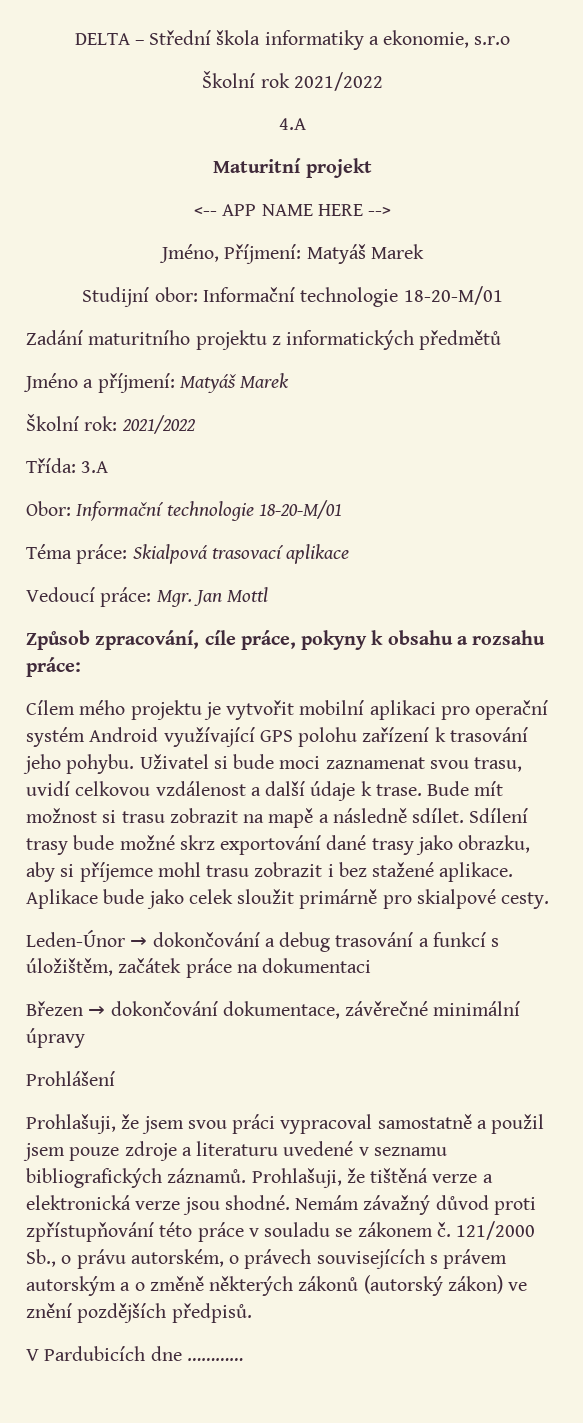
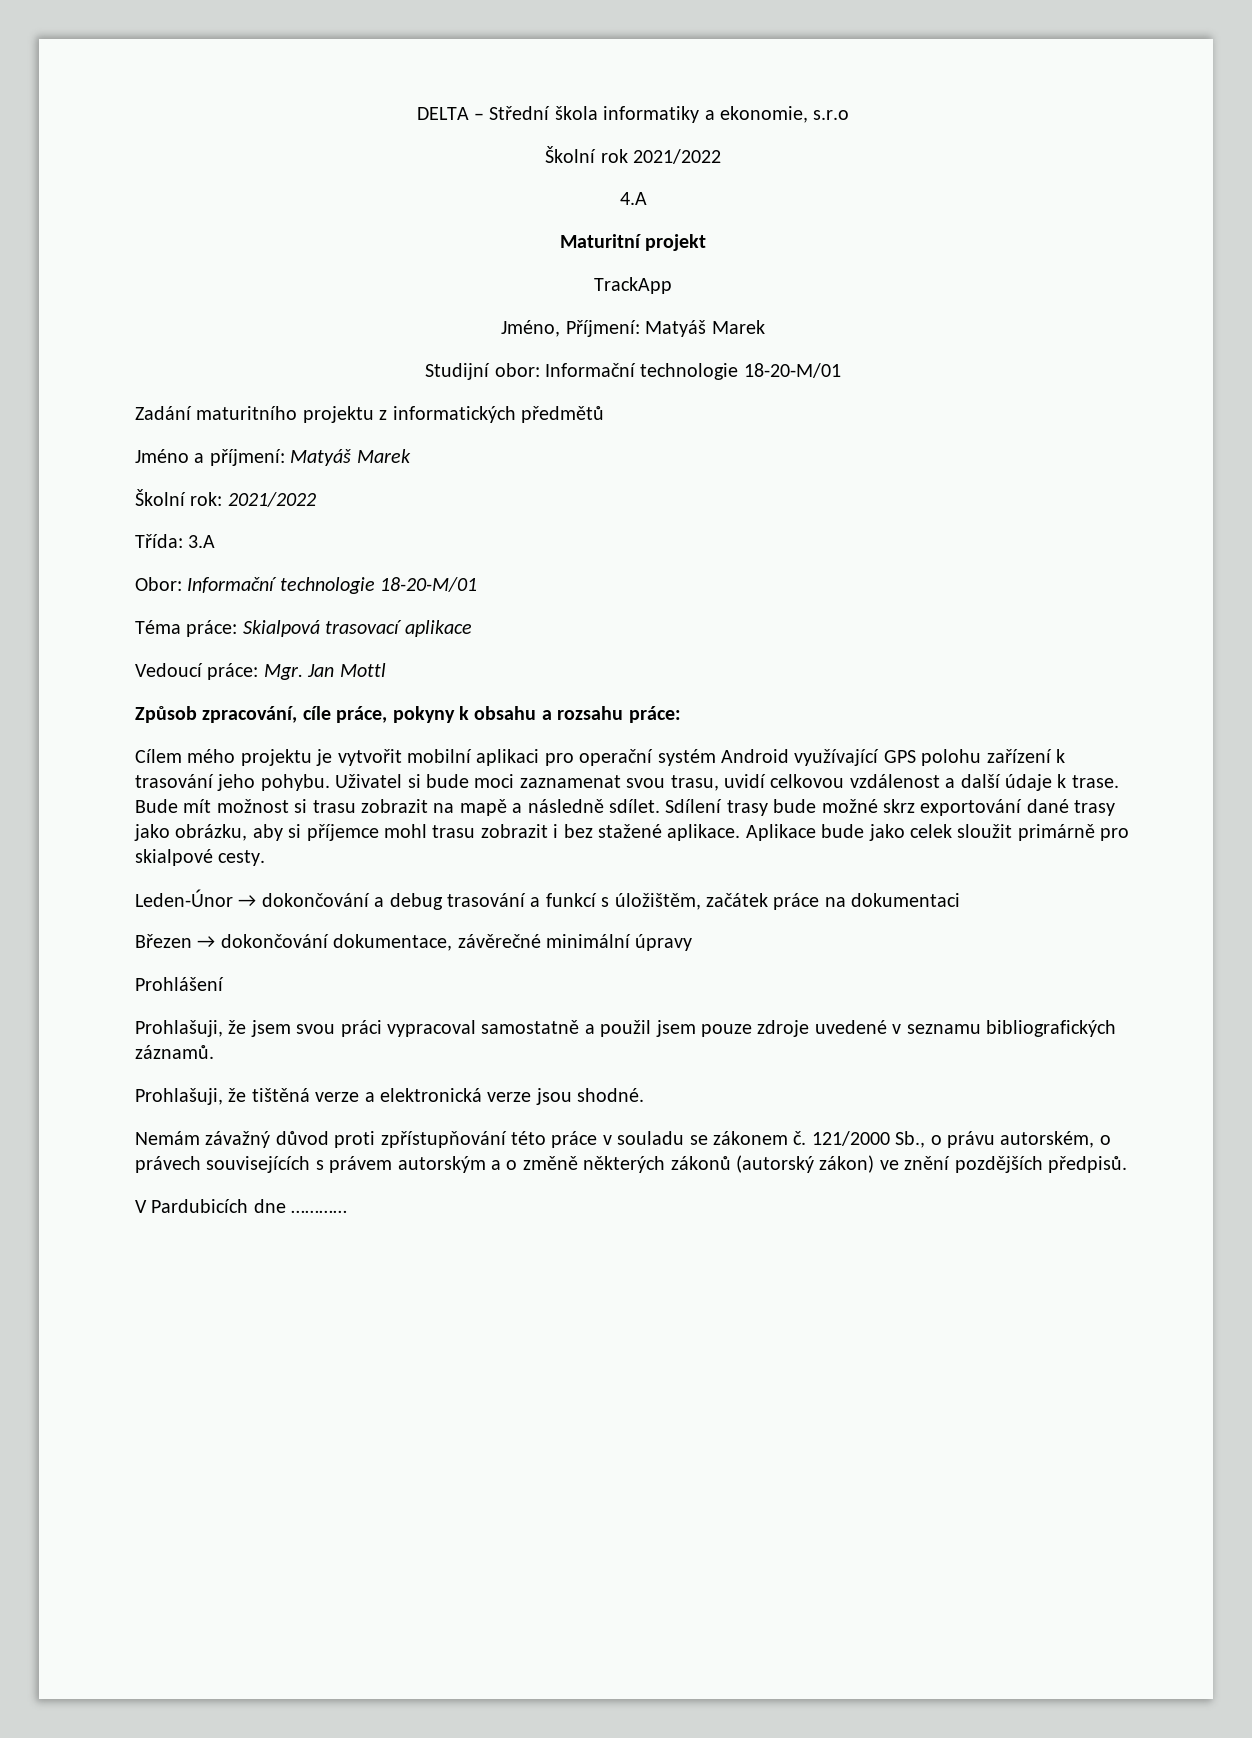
- <-- APP NAME HERE -->
+ TrackApp
- Sdílení trasy bude možné skrz exportování dané trasy jako obrazku, aby si příjemce mohl trasu zobrazit i bez stažené aplikace.
+ Sdílení trasy bude možné skrz exportování dané trasy jako obrázku, aby si příjemce mohl trasu zobrazit i bez stažené aplikace.
- Prohlašuji, že jsem svou práci vypracoval samostatně a použil jsem pouze zdroje a literaturu uvedené v seznamu bibliografických záznamů. Prohlašuji, že tištěná verze a elektronická verze jsou shodné. Nemám závažný důvod proti zpřístupňování této práce v souladu se zákonem č.
+ Prohlašuji, že jsem svou práci vypracoval samostatně a použil jsem pouze zdroje uvedené v seznamu bibliografických záznamů.
+ Prohlašuji, že tištěná verze a elektronická verze jsou shodné.
+ Nemám závažný důvod proti zpřístupňování této práce v souladu se zákonem č.

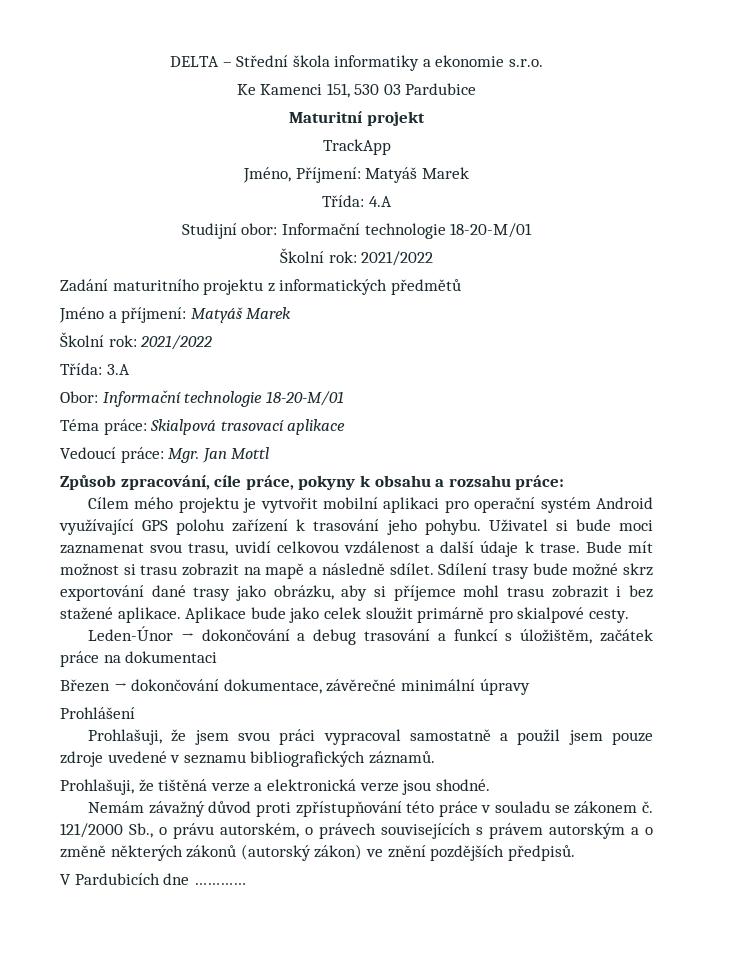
- DELTA – Střední škola informatiky a ekonomie, s.r.o
- Školní rok 2021/2022
- 4.A
+ DELTA – Střední škola informatiky a ekonomie s.r.o.
+ Ke Kamenci 151, 530 03 Pardubice
+ Třída: 4.A
  Studijní obor: Informační technologie 18-20-M/01
+ Školní rok: 2021/2022

